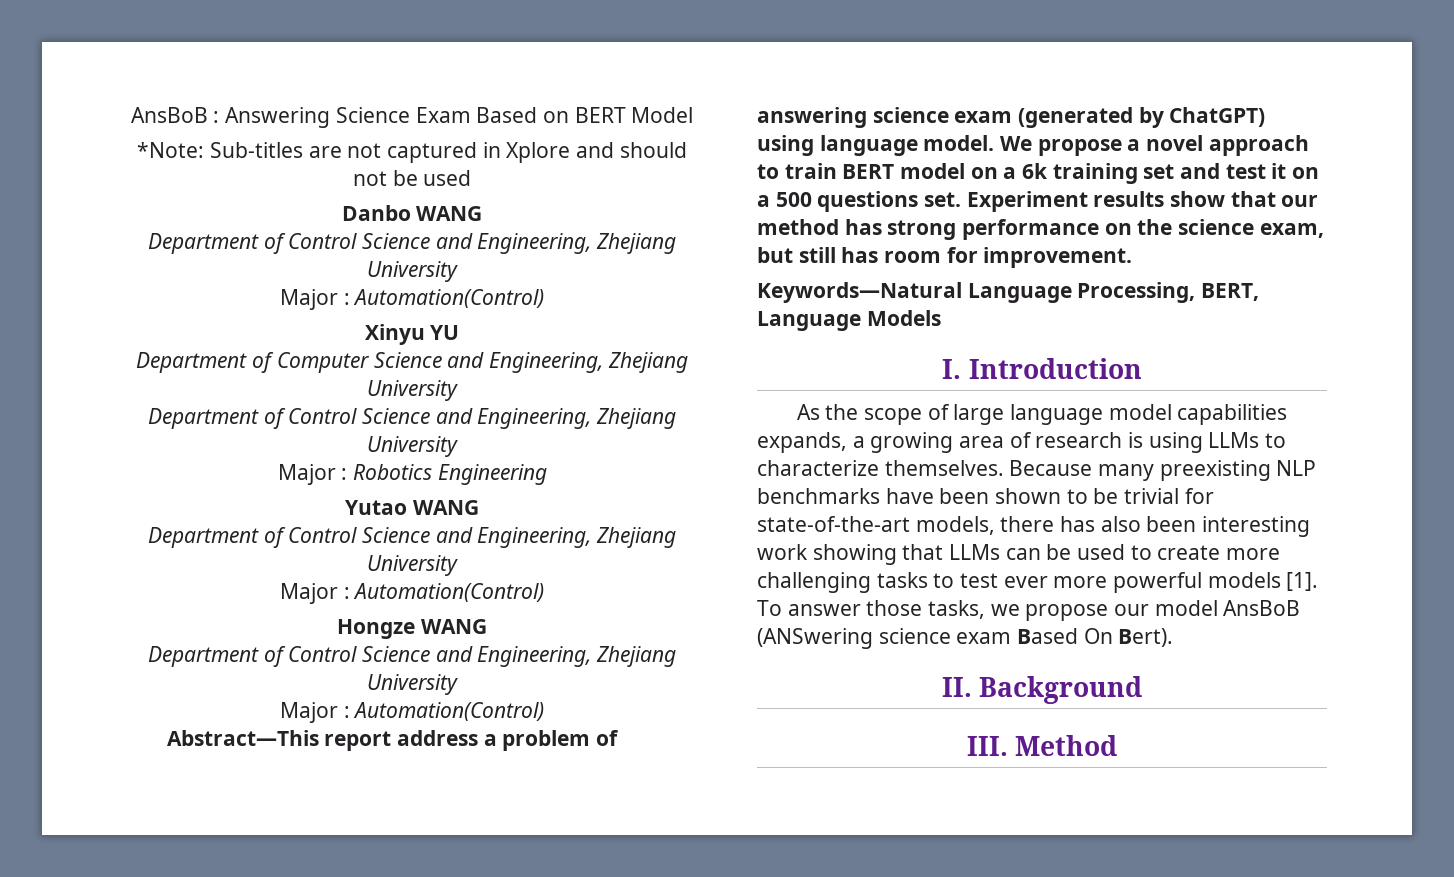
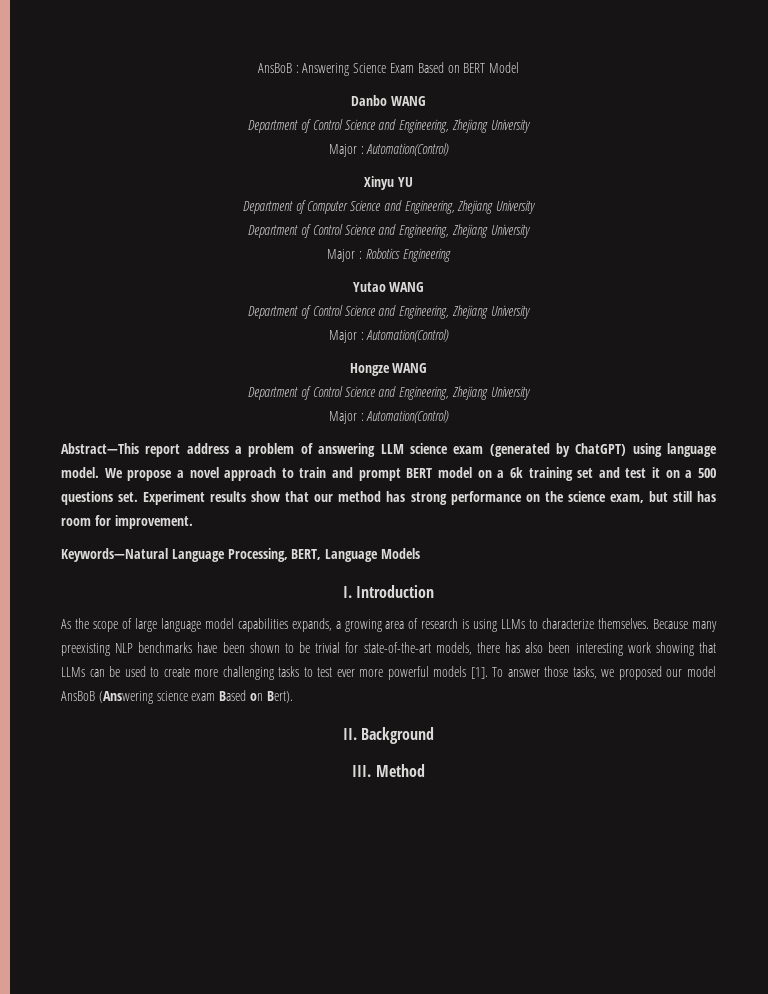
- *Note: Sub-titles are not captured in Xplore and should not be used
- Abstract—This report address a problem of answering science exam (generated by ChatGPT) using language model.
+ Abstract—This report address a problem of answering LLM science exam (generated by ChatGPT) using language model.
- We propose a novel approach to train BERT model on a 6k training set and test it on a 500 questions set.
+ We propose a novel approach to train and prompt BERT model on a 6k training set and test it on a 500 questions set.
- To answer those tasks, we propose our model AnsBoB (ANSwering science exam Based On Bert).
+ To answer those tasks, we proposed our model AnsBoB (Answering science exam Based on Bert).

